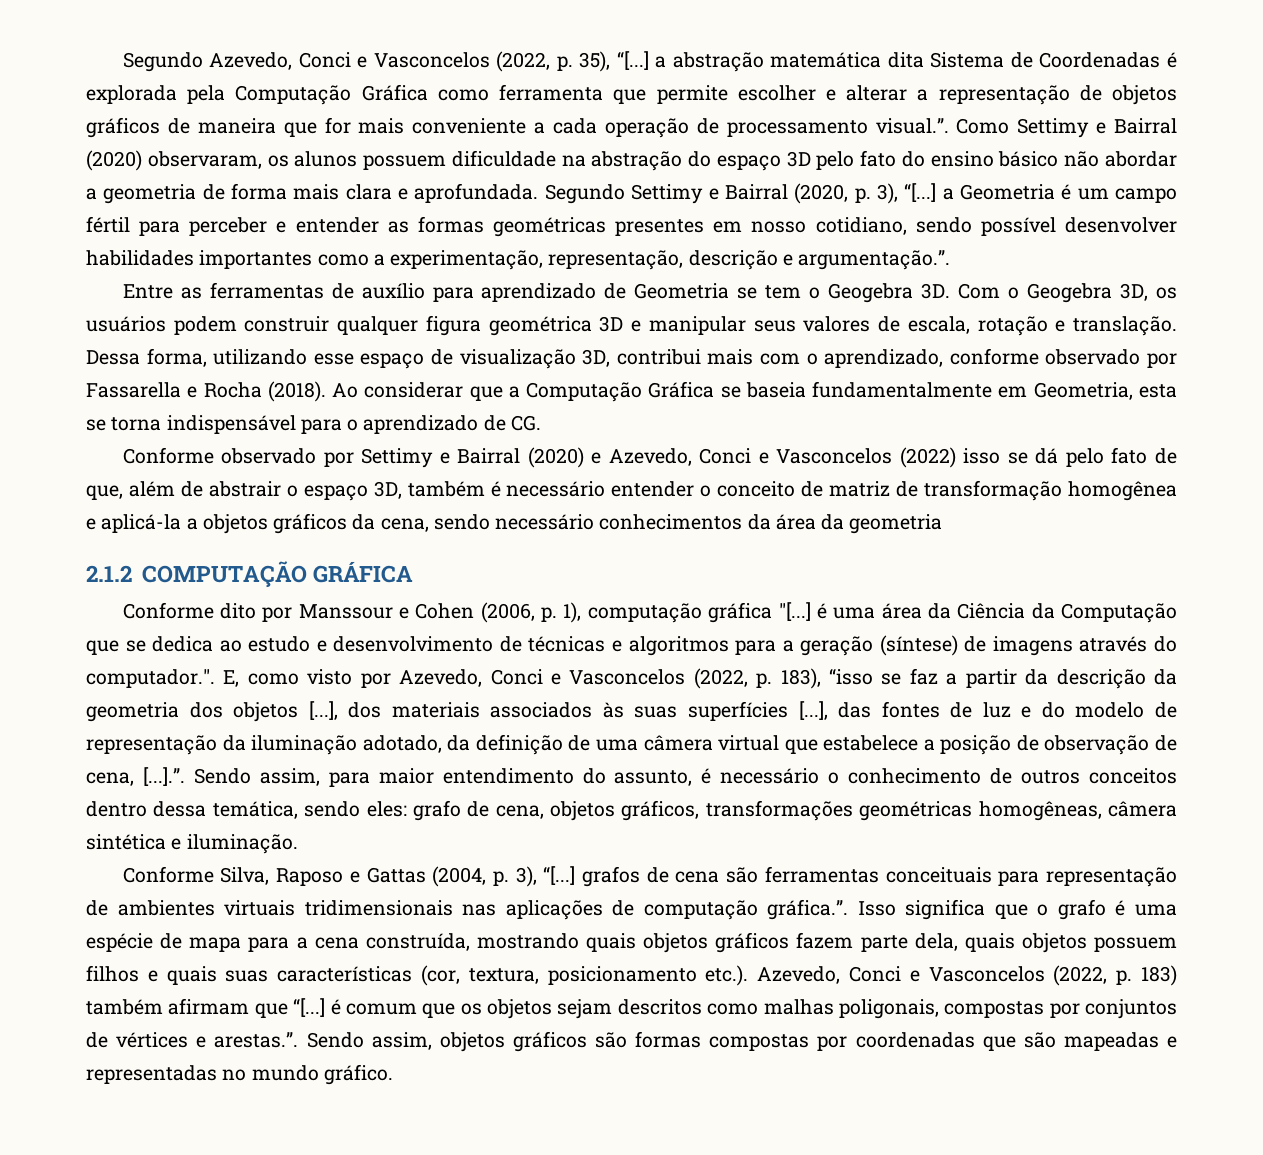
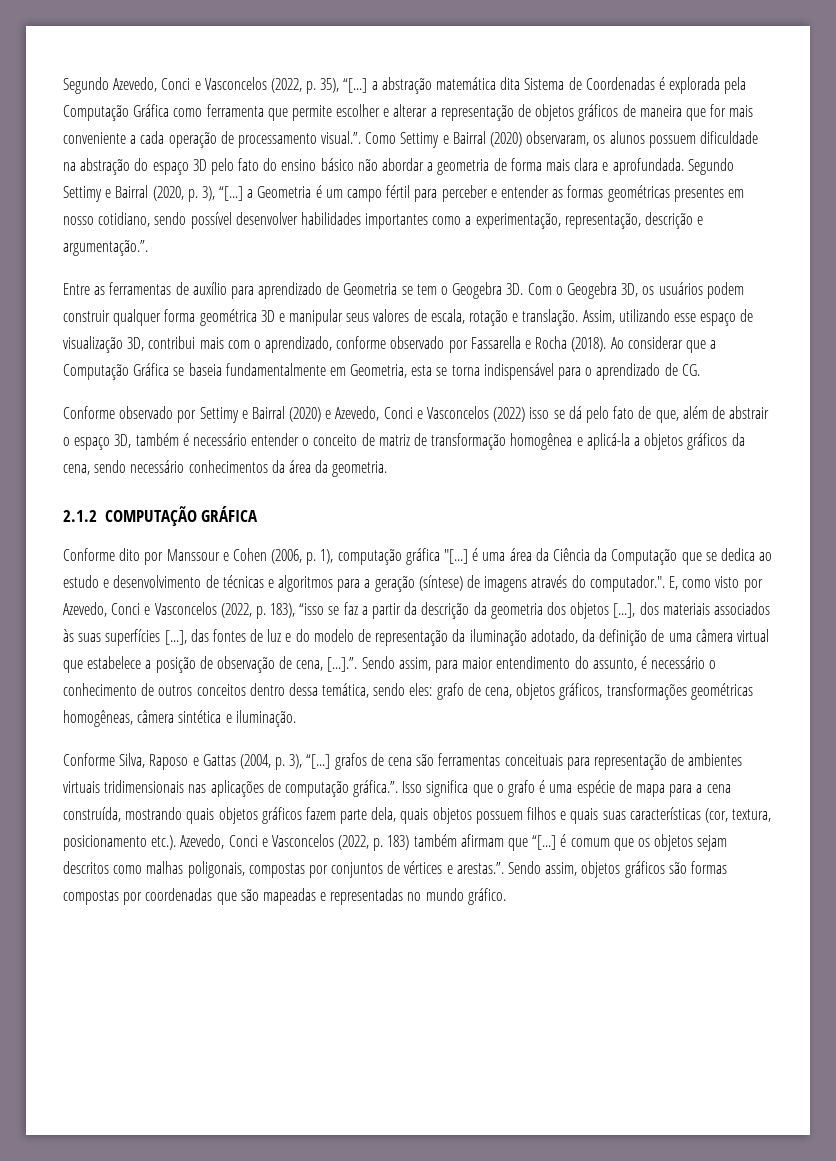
- Com o Geogebra 3D, os usuários podem construir qualquer figura geométrica 3D e manipular seus valores de escala, rotação e translação.
+ Com o Geogebra 3D, os usuários podem construir qualquer forma geométrica 3D e manipular seus valores de escala, rotação e translação.
- Dessa forma, utilizando esse espaço de visualização 3D, contribui mais com o aprendizado, conforme observado por Fassarella e Rocha (2018).
+ Assim, utilizando esse espaço de visualização 3D, contribui mais com o aprendizado, conforme observado por Fassarella e Rocha (2018).
- Conforme observado por Settimy e Bairral (2020) e Azevedo, Conci e Vasconcelos (2022) isso se dá pelo fato de que, além de abstrair o espaço 3D, também é necessário entender o conceito de matriz de transformação homogênea e aplicá-la a objetos gráficos da cena, sendo necessário conhecimentos da área da geometria
+ Conforme observado por Settimy e Bairral (2020) e Azevedo, Conci e Vasconcelos (2022) isso se dá pelo fato de que, além de abstrair o espaço 3D, também é necessário entender o conceito de matriz de transformação homogênea e aplicá-la a objetos gráficos da cena, sendo necessário conhecimentos da área da geometria.

